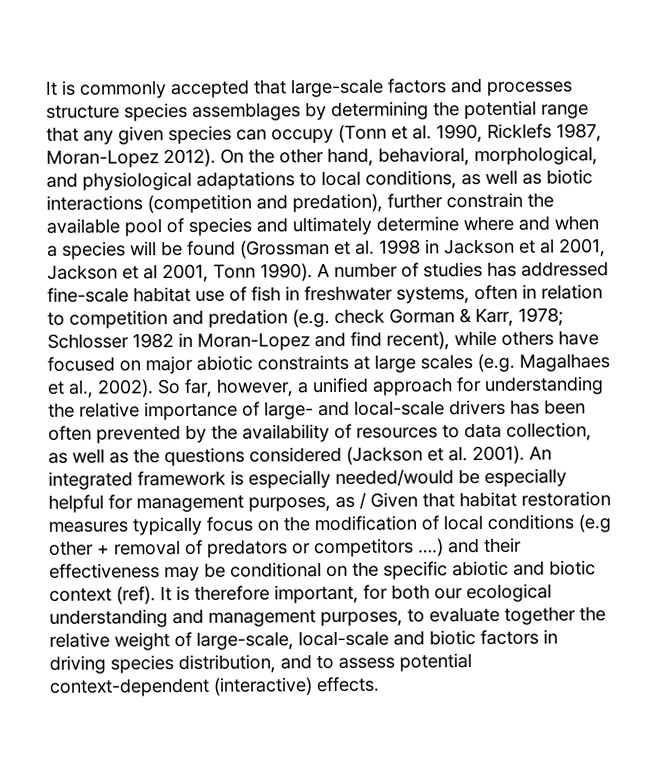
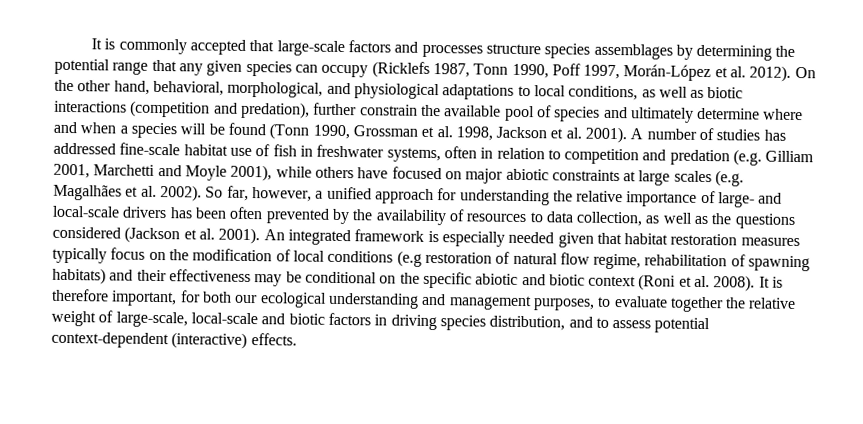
- It is commonly accepted that large-scale factors and processes structure species assemblages by determining the potential range that any given species can occupy (Tonn et al. 1990, Ricklefs 1987, Moran-Lopez 2012).
+ It is commonly accepted that large-scale factors and processes structure species assemblages by determining the potential range that any given species can occupy (Ricklefs 1987, Tonn 1990, Poff 1997, Morán-López et al. 2012).
- On the other hand, behavioral, morphological, and physiological adaptations to local conditions, as well as biotic interactions (competition and predation), further constrain the available pool of species and ultimately determine where and when a species will be found (Grossman et al. 1998 in Jackson et al 2001, Jackson et al 2001, Tonn 1990).
+ On the other hand, behavioral, morphological, and physiological adaptations to local conditions, as well as biotic interactions (competition and predation), further constrain the available pool of species and ultimately determine where and when a species will be found (Tonn 1990, Grossman et al. 1998, Jackson et al. 2001).
- A number of studies has addressed fine-scale habitat use of fish in freshwater systems, often in relation to competition and predation (e.g. check Gorman & Karr, 1978; Schlosser 1982 in Moran-Lopez and find recent), while others have focused on major abiotic constraints at large scales (e.g. Magalhaes et al., 2002).
+ A number of studies has addressed fine-scale habitat use of fish in freshwater systems, often in relation to competition and predation (e.g. Gilliam 2001, Marchetti and Moyle 2001), while others have focused on major abiotic constraints at large scales (e.g. Magalhães et al. 2002).
- An integrated framework is especially needed/would be especially helpful for management purposes, as / Given that habitat restoration measures typically focus on the modification of local conditions (e.g other + removal of predators or competitors ….) and their effectiveness may be conditional on the specific abiotic and biotic context (ref).
+ An integrated framework is especially needed given that habitat restoration measures typically focus on the modification of local conditions (e.g restoration of natural flow regime, rehabilitation of spawning habitats) and their effectiveness may be conditional on the specific abiotic and biotic context (Roni et al. 2008).

